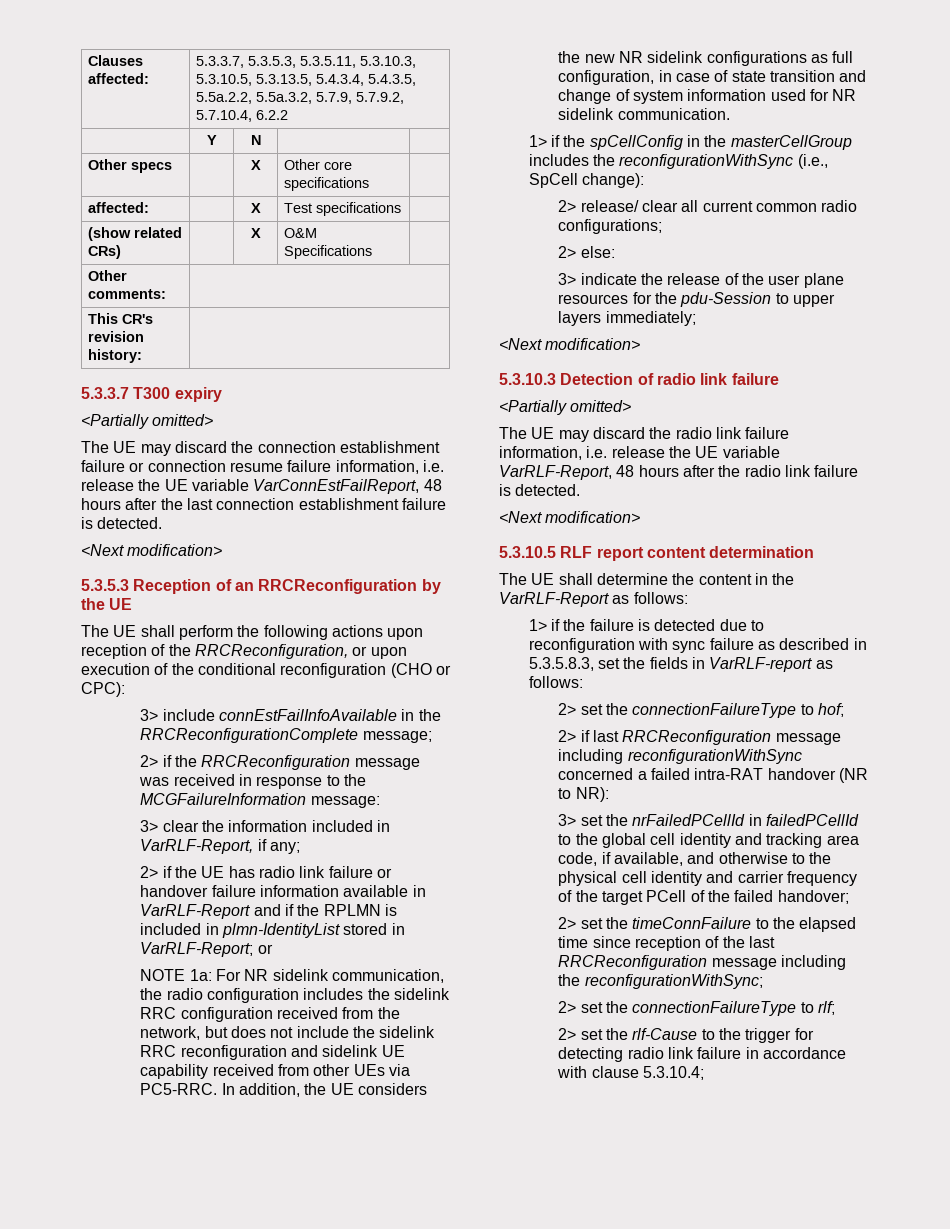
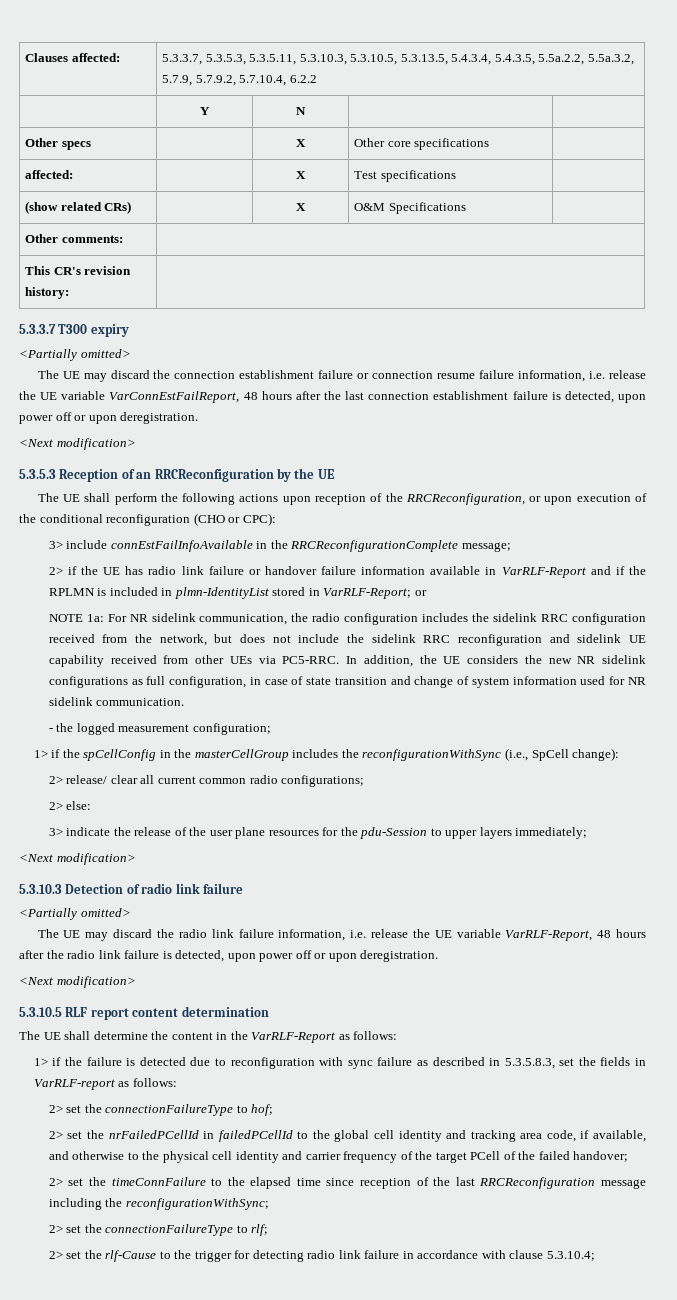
- The UE may discard the connection establishment failure or connection resume failure information, i.e. release the UE variable VarConnEstFailReport, 48 hours after the last connection establishment failure is detected.
+ The UE may discard the connection establishment failure or connection resume failure information, i.e. release the UE variable VarConnEstFailReport, 48 hours after the last connection establishment failure is detected, upon power off or upon deregistration.
- 2> if the RRCReconfiguration message was received in response to the MCGFailureInformation message:
- 3> clear the information included in VarRLF-Report, if any;
+ - the logged measurement configuration;
- The UE may discard the radio link failure information, i.e. release the UE variable VarRLF-Report, 48 hours after the radio link failure is detected.
+ The UE may discard the radio link failure information, i.e. release the UE variable VarRLF-Report, 48 hours after the radio link failure is detected, upon power off or upon deregistration.
- 2> if last RRCReconfiguration message including reconfigurationWithSync concerned a failed intra-RAT handover (NR to NR):
- 3> set the nrFailedPCellId in failedPCellId to the global cell identity and tracking area code, if available, and otherwise to the physical cell identity and carrier frequency of the target PCell of the failed handover;
+ 2> set the nrFailedPCellId in failedPCellId to the global cell identity and tracking area code, if available, and otherwise to the physical cell identity and carrier frequency of the target PCell of the failed handover;

